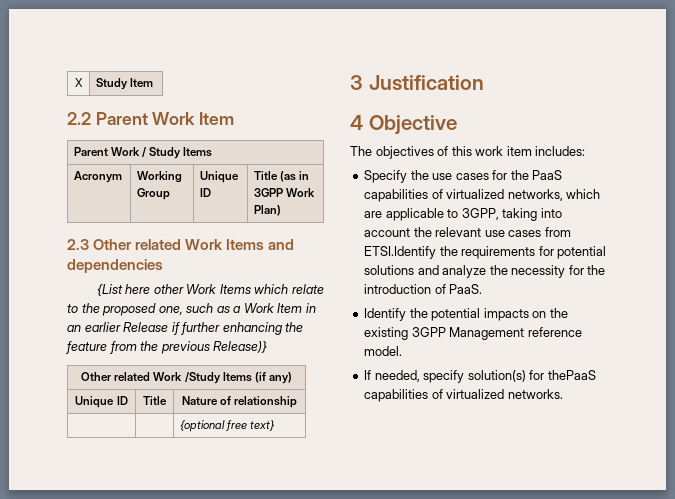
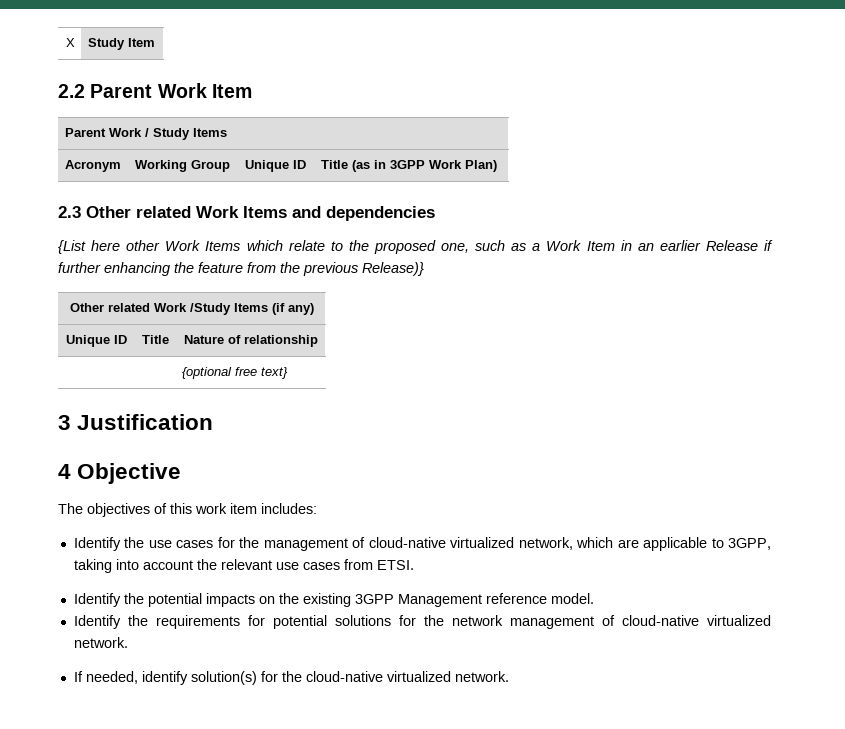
- Specify the use cases for the PaaS capabilities of virtualized networks, which are applicable to 3GPP, taking into account the relevant use cases from ETSI.Identify the requirements for potential solutions and analyze the necessity for the introduction of PaaS.
+ Identify the use cases for the management of cloud-native virtualized network, which are applicable to 3GPP, taking into account the relevant use cases from ETSI.
+ Identify the requirements for potential solutions for the network management of cloud-native virtualized network.
- If needed, specify solution(s) for thePaaS capabilities of virtualized networks.
+ If needed, identify solution(s) for the cloud-native virtualized network.

